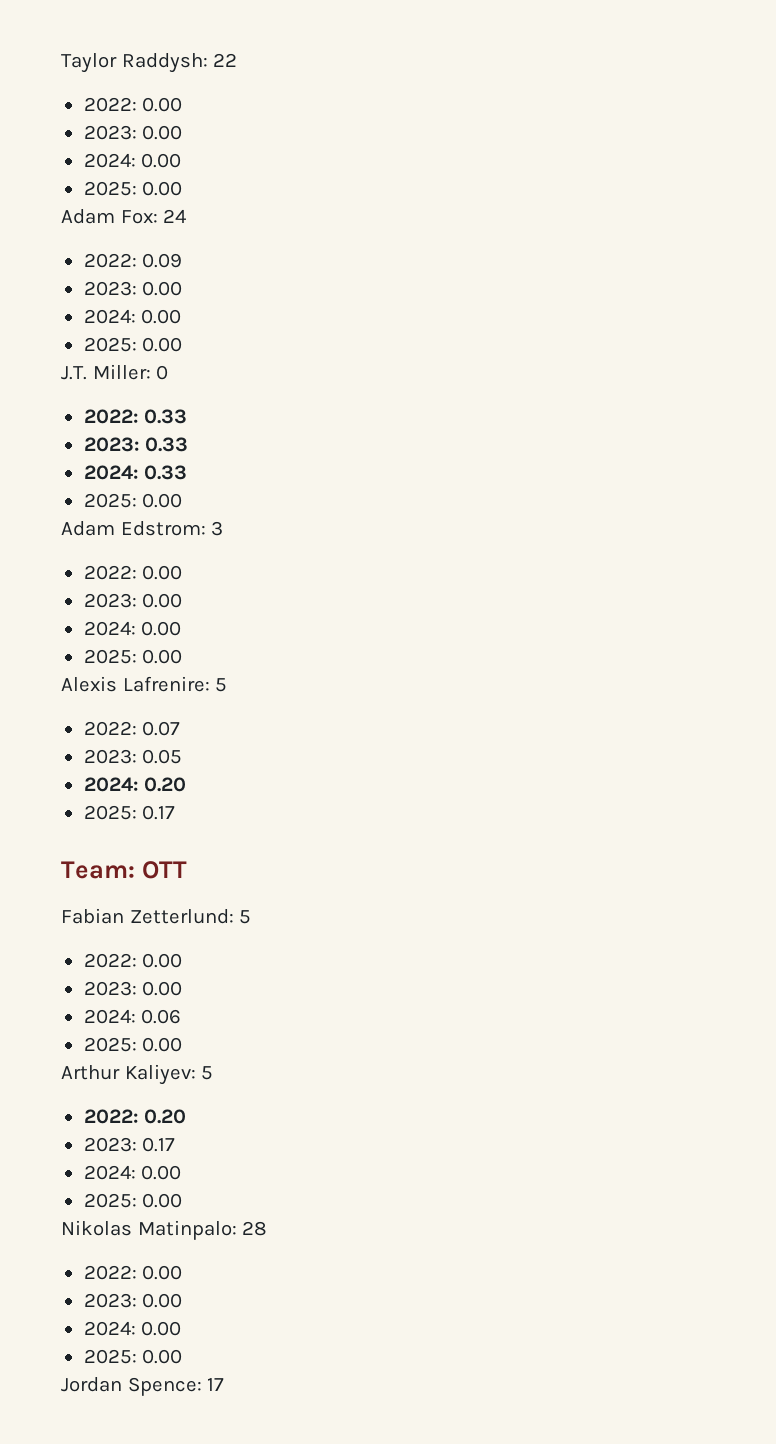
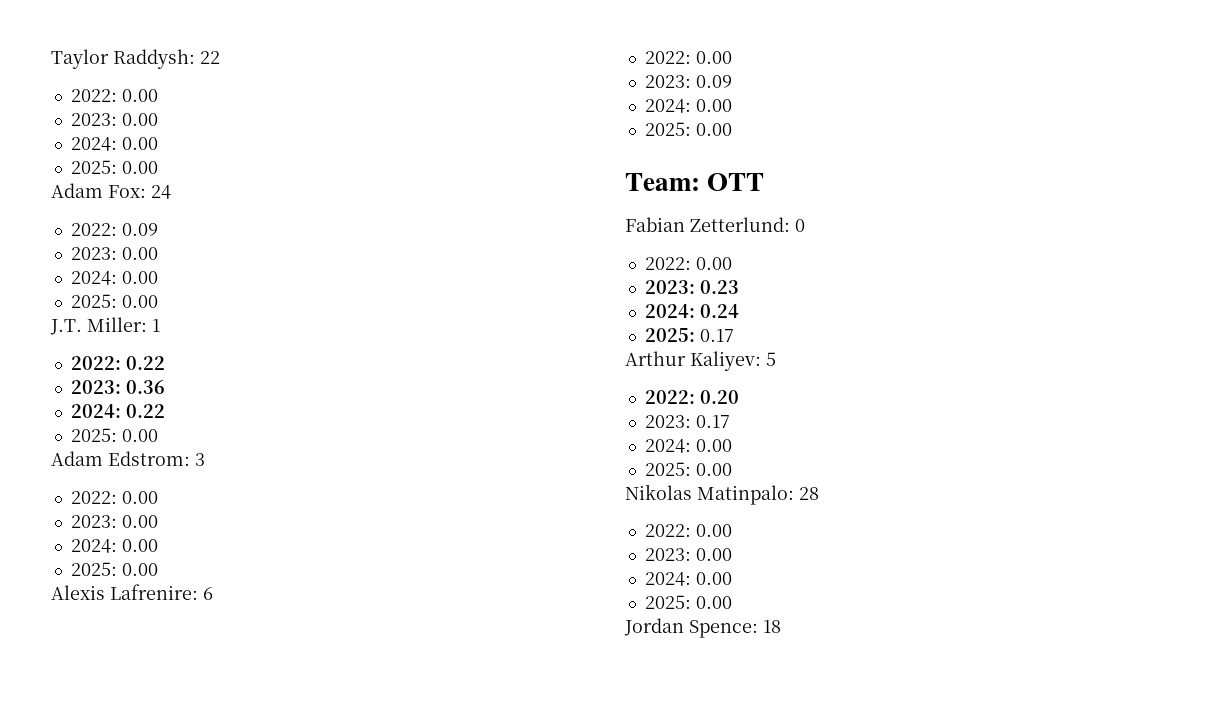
- J.T. Miller: 0
- 2022: 0.33
- 2023: 0.33
- 2024: 0.33
+ J.T. Miller: 1
+ 2022: 0.22
+ 2023: 0.36
+ 2024: 0.22
- Alexis Lafrenire: 5
- 2022: 0.07
- 2023: 0.05
- 2024: 0.20
- 2025: 0.17
+ Alexis Lafrenire: 6
+ 2022: 0.00
+ 2023: 0.09
+ 2024: 0.00
+ 2025: 0.00
- Fabian Zetterlund: 5
+ Fabian Zetterlund: 0
  2022: 0.00
- 2023: 0.00
- 2024: 0.06
- 2025: 0.00
+ 2023: 0.23
+ 2024: 0.24
+ 2025: 0.17
- Jordan Spence: 17
+ Jordan Spence: 18

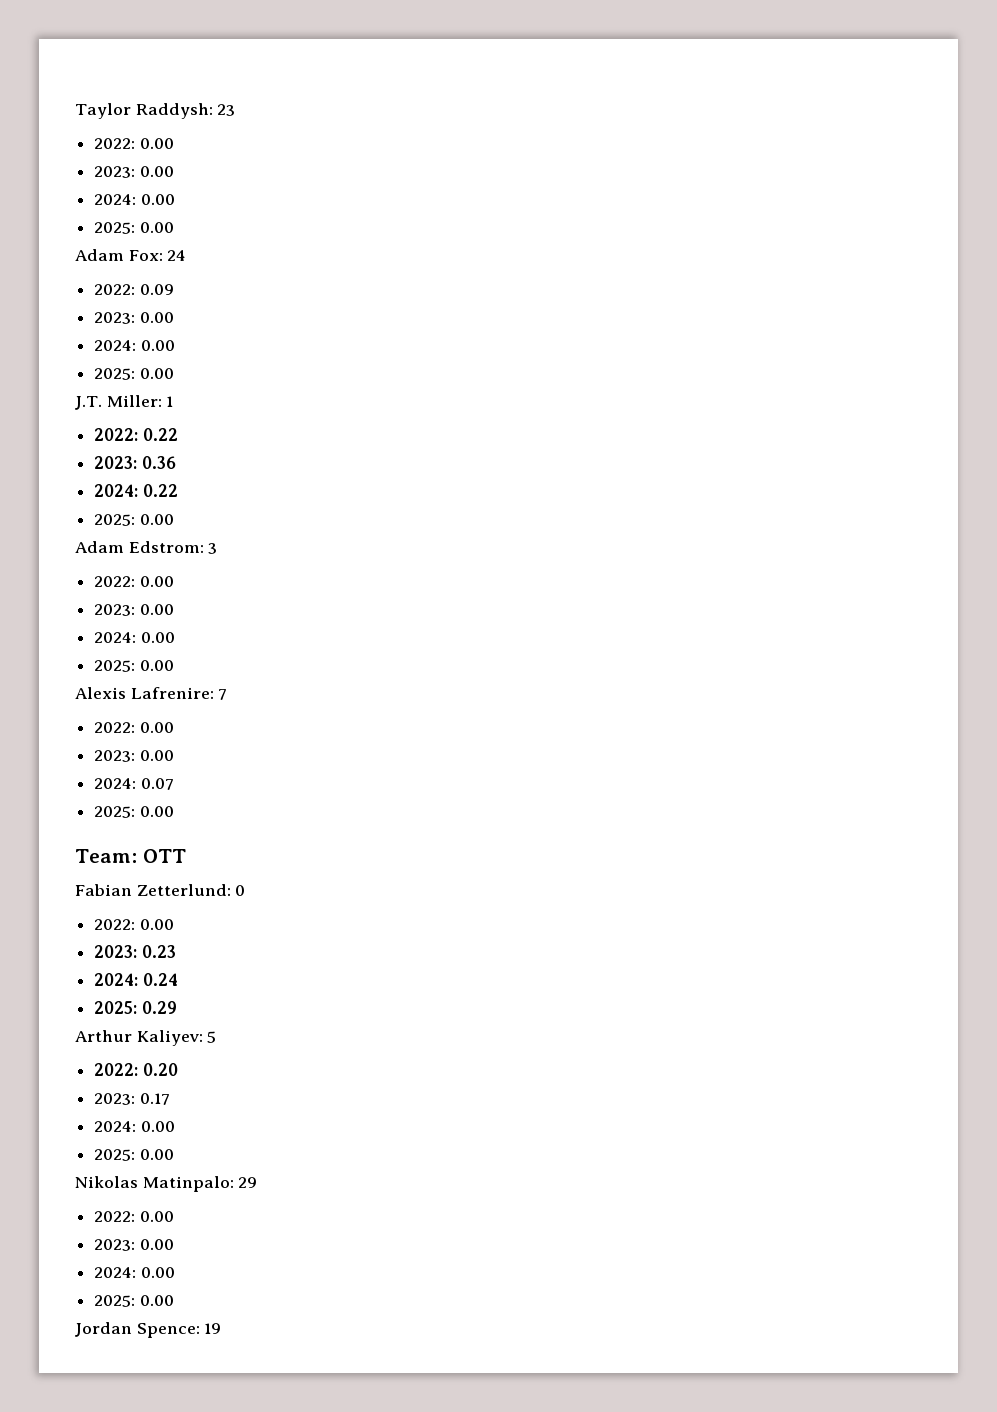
- Taylor Raddysh: 22
+ Taylor Raddysh: 23
- Alexis Lafrenire: 6
+ Alexis Lafrenire: 7
  2022: 0.00
- 2023: 0.09
- 2024: 0.00
+ 2023: 0.00
+ 2024: 0.07
- 2025: 0.17
+ 2025: 0.29
- Nikolas Matinpalo: 28
+ Nikolas Matinpalo: 29
- Jordan Spence: 18
+ Jordan Spence: 19

